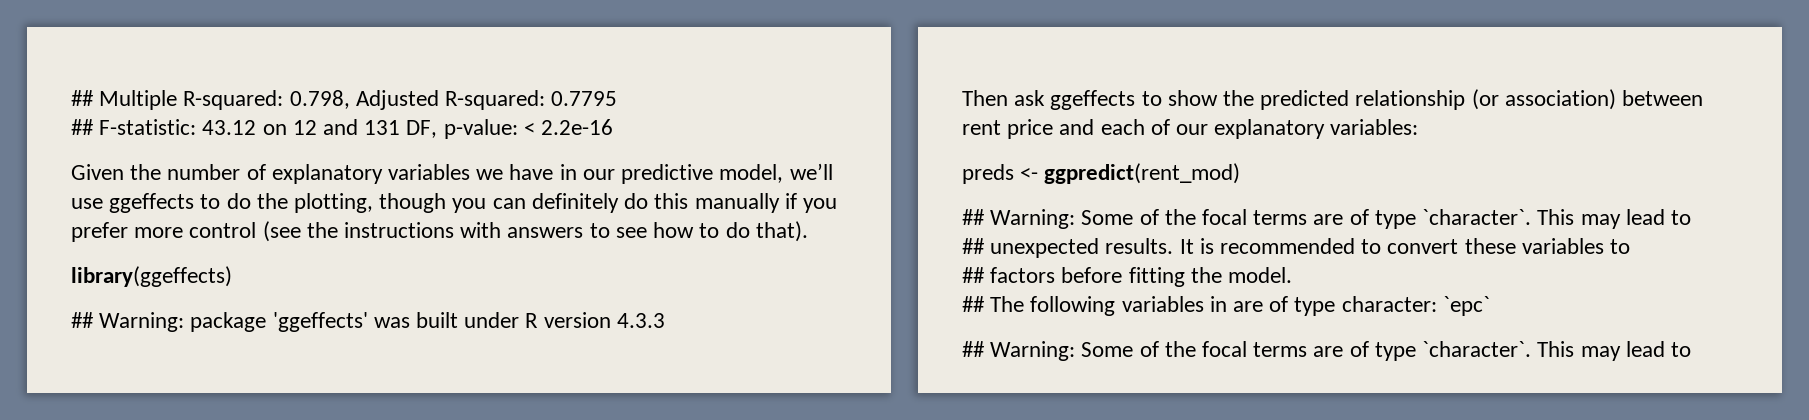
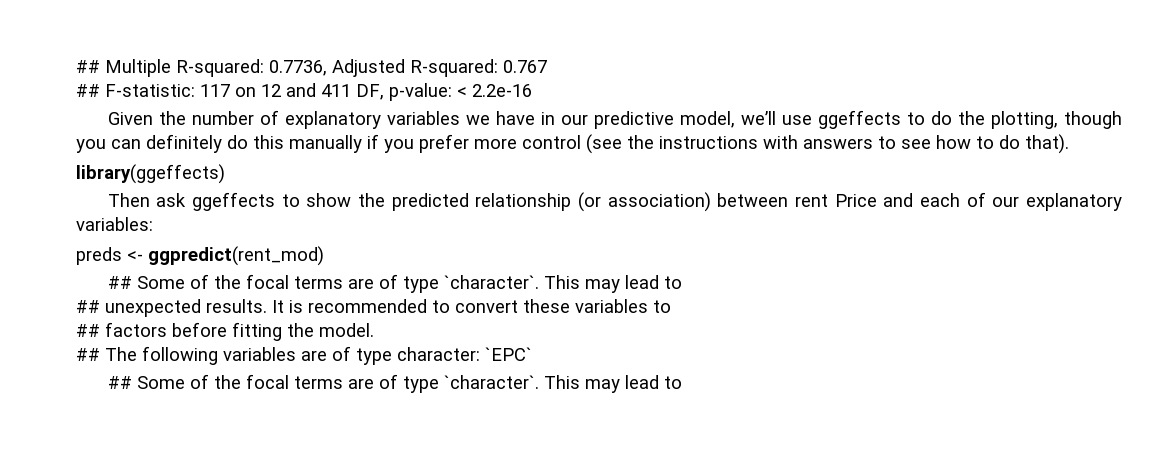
- ## Multiple R-squared: 0.798, Adjusted R-squared: 0.7795
+ ## Multiple R-squared: 0.7736, Adjusted R-squared: 0.767
- ## F-statistic: 43.12 on 12 and 131 DF, p-value: < 2.2e-16
+ ## F-statistic: 117 on 12 and 411 DF, p-value: < 2.2e-16
- ## Warning: package 'ggeffects' was built under R version 4.3.3
- Then ask ggeffects to show the predicted relationship (or association) between rent price and each of our explanatory variables:
+ Then ask ggeffects to show the predicted relationship (or association) between rent Price and each of our explanatory variables:
  preds <- ggpredict(rent_mod)
- ## Warning: Some of the focal terms are of type `character`.
+ ## Some of the focal terms are of type `character`.
- ## The following variables in are of type character: `epc`
- ## Warning: Some of the focal terms are of type `character`.
+ ## The following variables are of type character: `EPC`
+ ## Some of the focal terms are of type `character`.

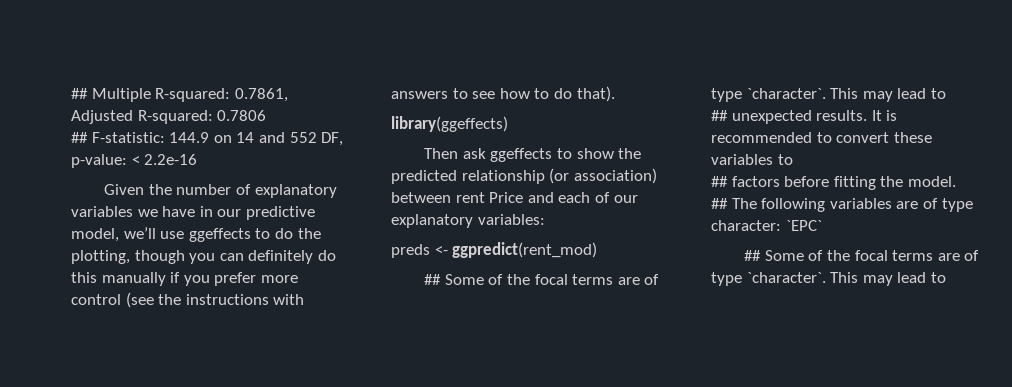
- ## Multiple R-squared: 0.7736, Adjusted R-squared: 0.767
+ ## Multiple R-squared: 0.7861, Adjusted R-squared: 0.7806
- ## F-statistic: 117 on 12 and 411 DF, p-value: < 2.2e-16
+ ## F-statistic: 144.9 on 14 and 552 DF, p-value: < 2.2e-16

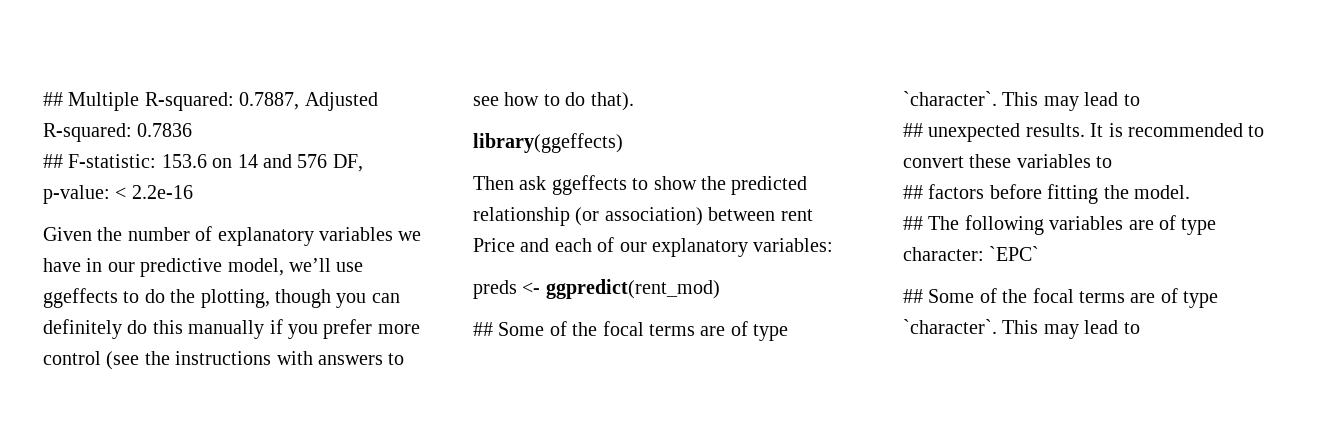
- ## Multiple R-squared: 0.7861, Adjusted R-squared: 0.7806
+ ## Multiple R-squared: 0.7887, Adjusted R-squared: 0.7836
- ## F-statistic: 144.9 on 14 and 552 DF, p-value: < 2.2e-16
+ ## F-statistic: 153.6 on 14 and 576 DF, p-value: < 2.2e-16

